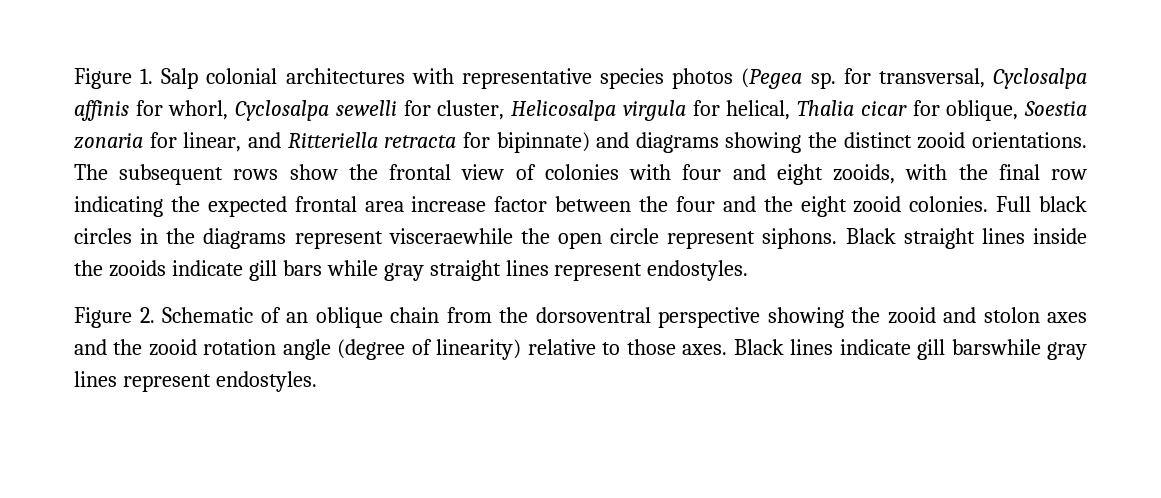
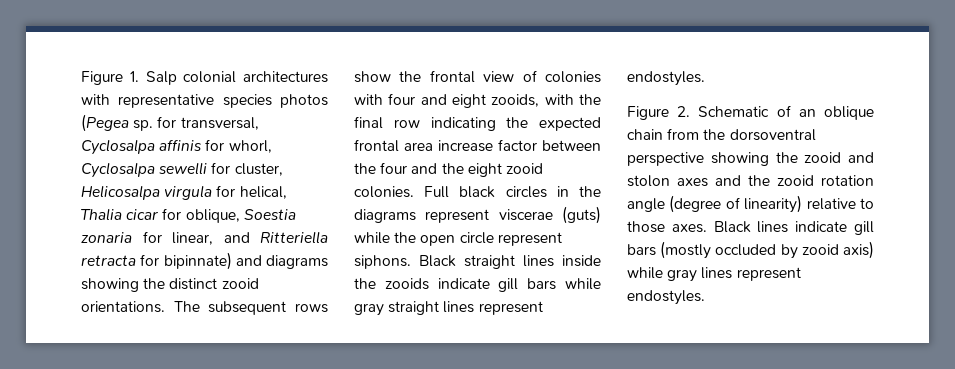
- Full black circles in the diagrams represent visceraewhile the open circle represent siphons.
+ Full black circles in the diagrams represent viscerae (guts) while the open circle represent siphons.
- Black lines indicate gill barswhile gray lines represent endostyles.
+ Black lines indicate gill bars (mostly occluded by zooid axis) while gray lines represent endostyles.

